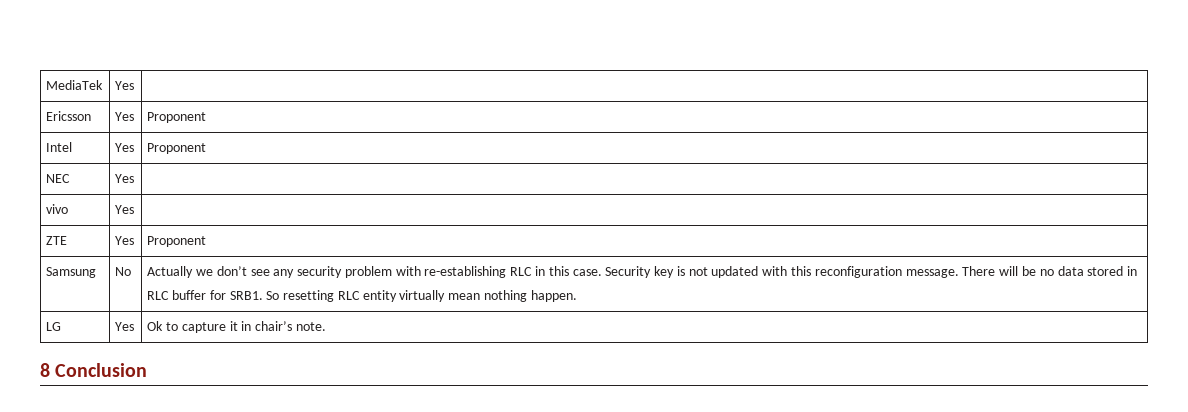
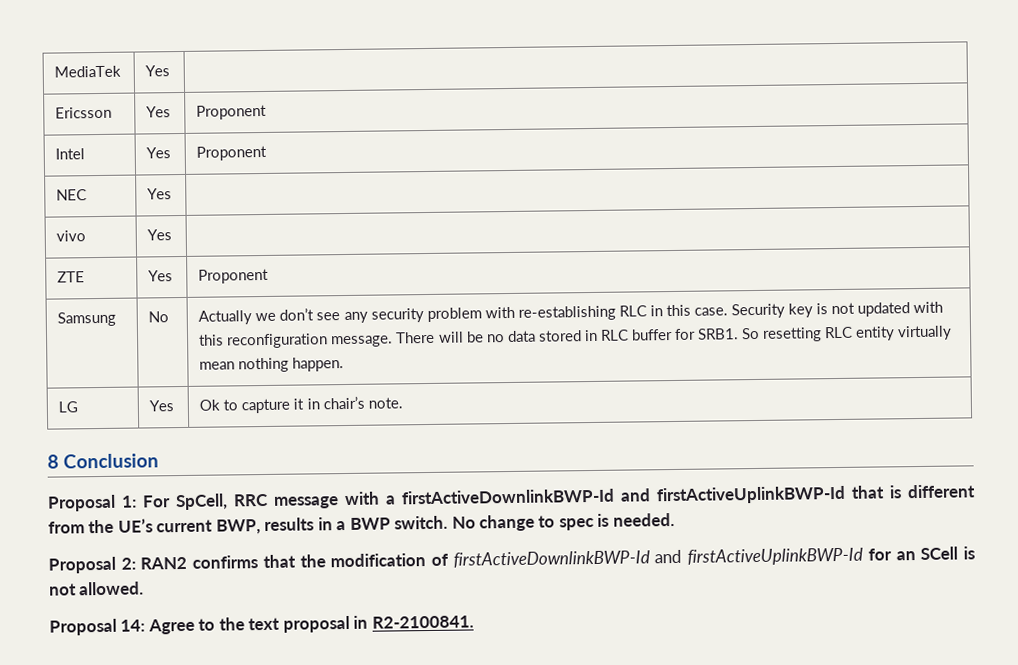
+ Proposal 1: For SpCell, RRC message with a firstActiveDownlinkBWP-Id and firstActiveUplinkBWP-Id that is different from the UE’s current BWP, results in a BWP switch. No change to spec is needed.
+ Proposal 2: RAN2 confirms that the modification of firstActiveDownlinkBWP-Id and firstActiveUplinkBWP-Id for an SCell is not allowed.
+ Proposal 14: Agree to the text proposal in R2-2100841.

